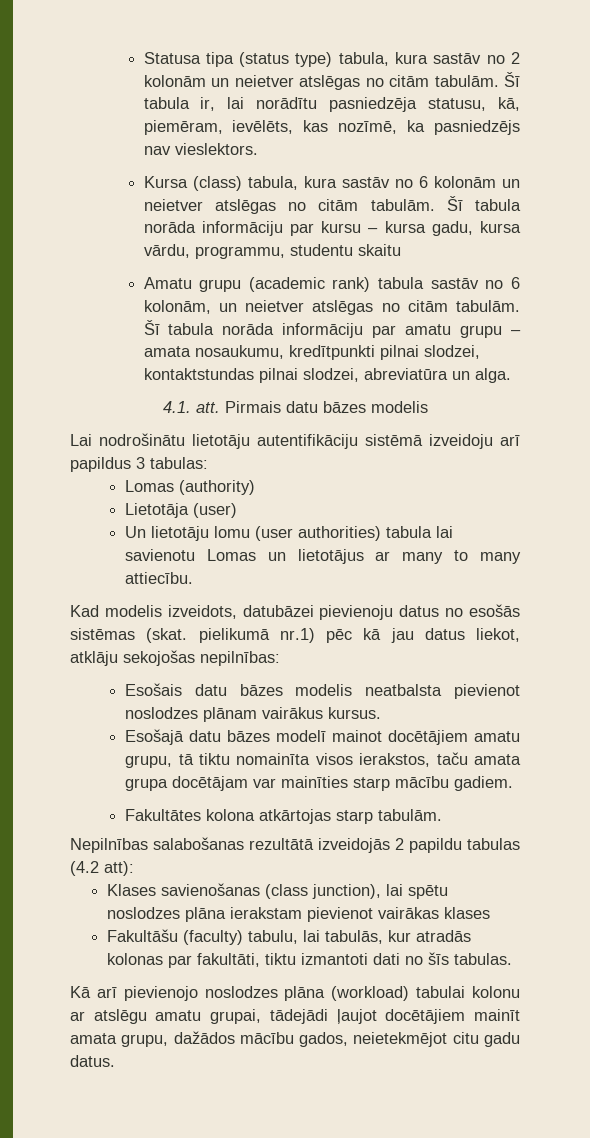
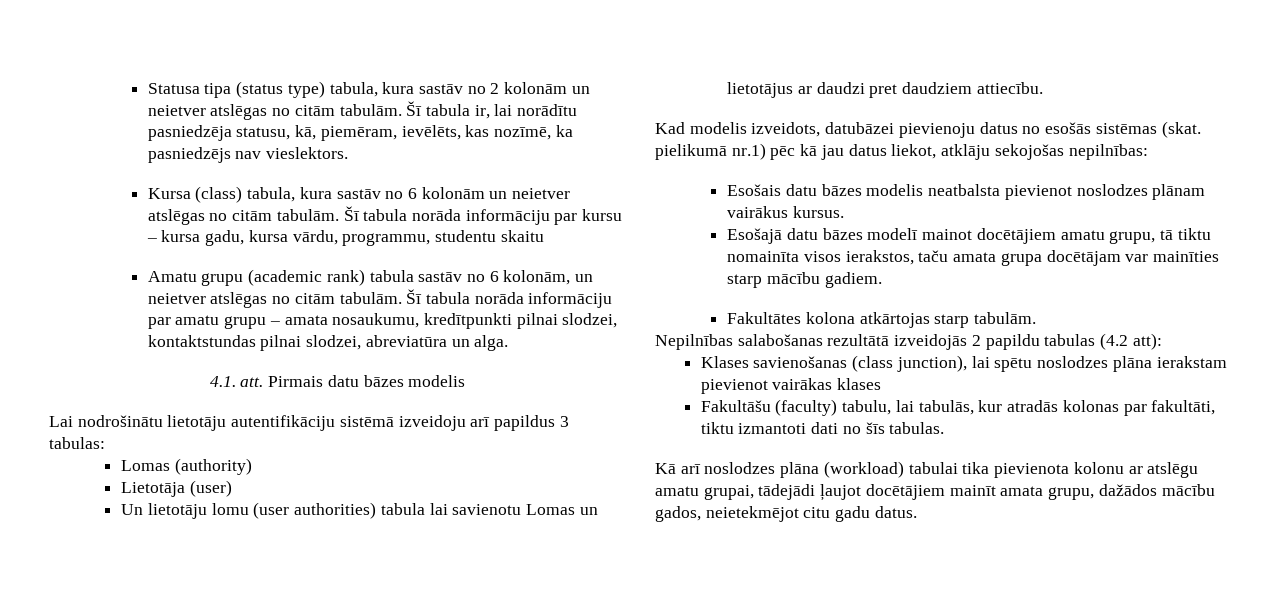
- Un lietotāju lomu (user authorities) tabula lai savienotu Lomas un lietotājus ar many to many attiecību.
+ Un lietotāju lomu (user authorities) tabula lai savienotu Lomas un lietotājus ar daudzi pret daudziem attiecību.
- Kā arī pievienojo noslodzes plāna (workload) tabulai kolonu ar atslēgu amatu grupai, tādejādi ļaujot docētājiem mainīt amata grupu, dažādos mācību gados, neietekmējot citu gadu datus.
+ Kā arī noslodzes plāna (workload) tabulai tika pievienota kolonu ar atslēgu amatu grupai, tādejādi ļaujot docētājiem mainīt amata grupu, dažādos mācību gados, neietekmējot citu gadu datus.

